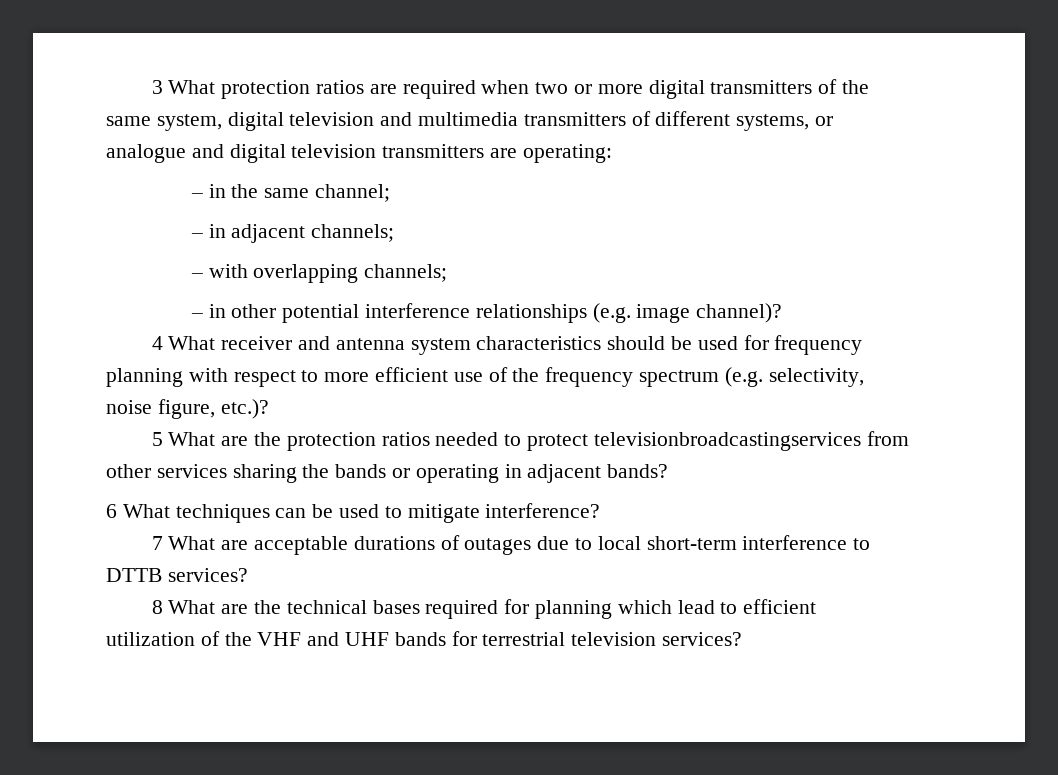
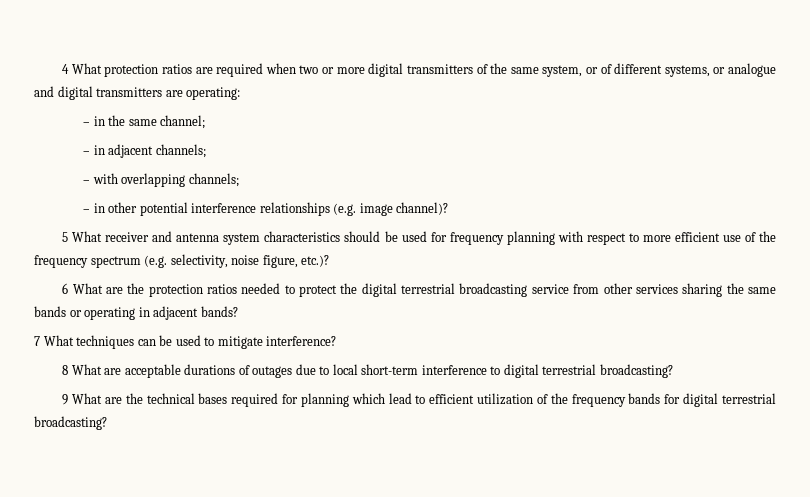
- 3 What protection ratios are required when two or more digital transmitters of the same system, digital television and multimedia transmitters of different systems, or analogue and digital television transmitters are operating:
+ 4 What protection ratios are required when two or more digital transmitters of the same system, or of different systems, or analogue and digital transmitters are operating:
- 4 What receiver and antenna system characteristics should be used for frequency planning with respect to more efficient use of the frequency spectrum (e.g. selectivity, noise figure, etc.)?
+ 5 What receiver and antenna system characteristics should be used for frequency planning with respect to more efficient use of the frequency spectrum (e.g. selectivity, noise figure, etc.)?
- 5 What are the protection ratios needed to protect televisionbroadcastingservices from other services sharing the bands or operating in adjacent bands?
+ 6 What are the protection ratios needed to protect the digital terrestrial broadcasting service from other services sharing the same bands or operating in adjacent bands?
- 6 What techniques can be used to mitigate interference?
+ 7 What techniques can be used to mitigate interference?
- 7 What are acceptable durations of outages due to local short-term interference to DTTB services?
- 8 What are the technical bases required for planning which lead to efficient utilization of the VHF and UHF bands for terrestrial television services?
+ 8 What are acceptable durations of outages due to local short-term interference to digital terrestrial broadcasting?
+ 9 What are the technical bases required for planning which lead to efficient utilization of the frequency bands for digital terrestrial broadcasting?

